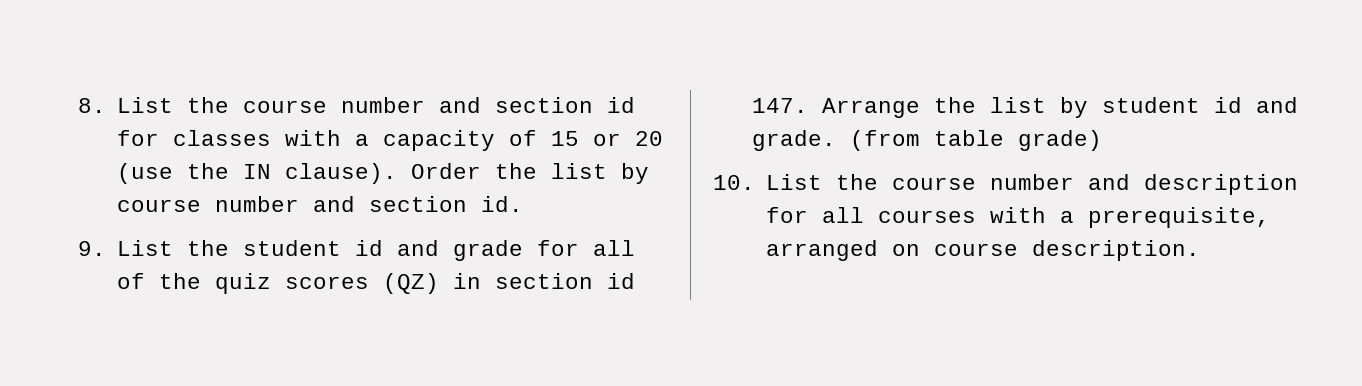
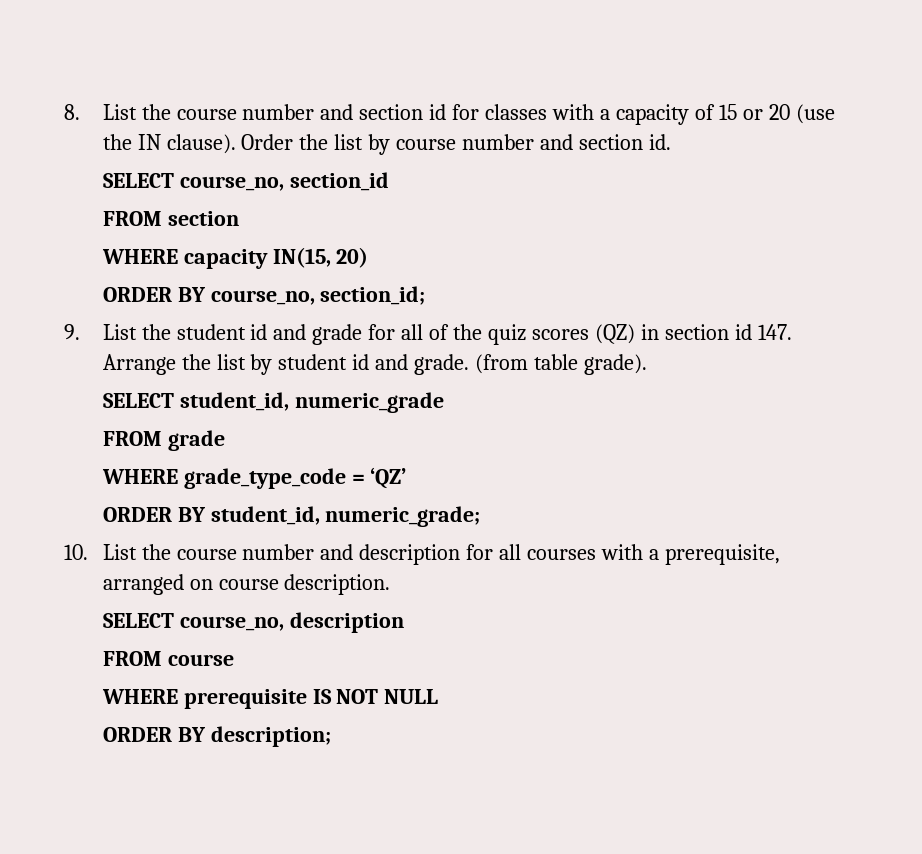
+ SELECT course_no, section_id
+ FROM section
+ WHERE capacity IN(15, 20)
+ ORDER BY course_no, section_id;
- (from table grade)
+ (from table grade).
+ SELECT student_id, numeric_grade
+ FROM grade
+ WHERE grade_type_code = ‘QZ’
+ ORDER BY student_id, numeric_grade;
+ SELECT course_no, description
+ FROM course
+ WHERE prerequisite IS NOT NULL
+ ORDER BY description;

